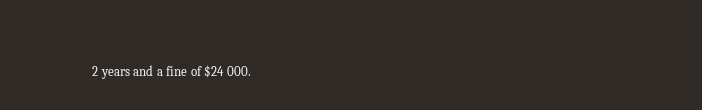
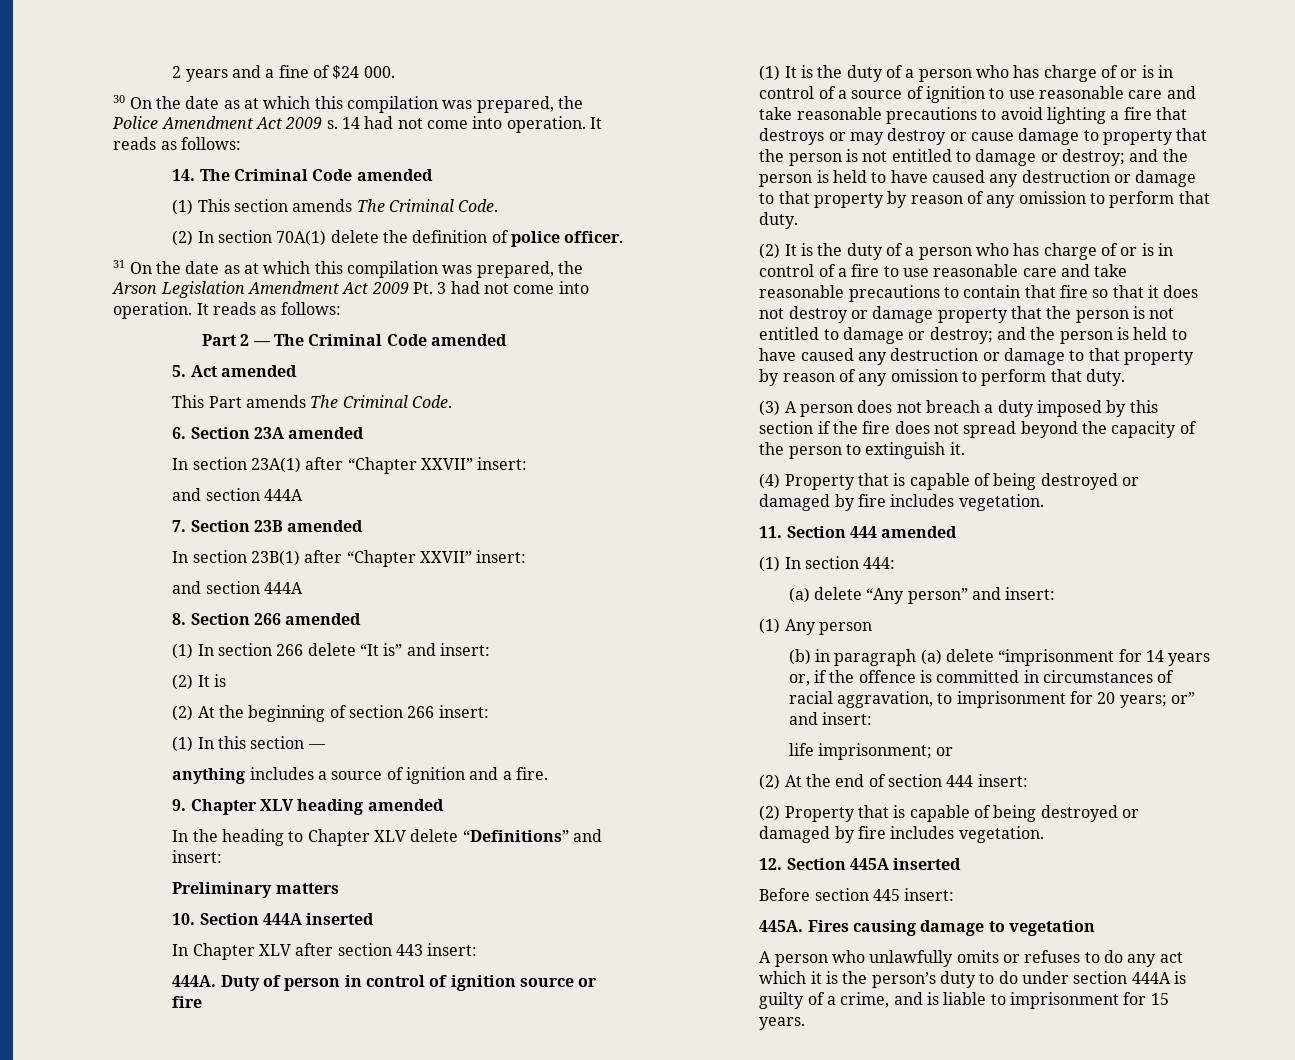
+ 30 On the date as at which this compilation was prepared, the Police Amendment Act 2009 s. 14 had not come into operation. It reads as follows:
+ 14. The Criminal Code amended
+ (1) This section amends The Criminal Code.
+ (2) In section 70A(1) delete the definition of police officer.
+ 31 On the date as at which this compilation was prepared, the Arson Legislation Amendment Act 2009 Pt. 3 had not come into operation. It reads as follows:
+ Part 2 — The Criminal Code amended
+ 5. Act amended
+ This Part amends The Criminal Code.
+ 6. Section 23A amended
+ In section 23A(1) after “Chapter XXVII” insert:
+ and section 444A
+ 7. Section 23B amended
+ In section 23B(1) after “Chapter XXVII” insert:
+ and section 444A
+ 8. Section 266 amended
+ (1) In section 266 delete “It is” and insert:
+ (2) It is
+ (2) At the beginning of section 266 insert:
+ (1) In this section —
+ anything includes a source of ignition and a fire.
+ 9. Chapter XLV heading amended
+ In the heading to Chapter XLV delete “Definitions” and insert:
+ Preliminary matters
+ 10. Section 444A inserted
+ In Chapter XLV after section 443 insert:
+ 444A. Duty of person in control of ignition source or fire
+ (1) It is the duty of a person who has charge of or is in control of a source of ignition to use reasonable care and take reasonable precautions to avoid lighting a fire that destroys or may destroy or cause damage to property that the person is not entitled to damage or destroy; and the person is held to have caused any destruction or damage to that property by reason of any omission to perform that duty.
+ (2) It is the duty of a person who has charge of or is in control of a fire to use reasonable care and take reasonable precautions to contain that fire so that it does not destroy or damage property that the person is not entitled to damage or destroy; and the person is held to have caused any destruction or damage to that property by reason of any omission to perform that duty.
+ (3) A person does not breach a duty imposed by this section if the fire does not spread beyond the capacity of the person to extinguish it.
+ (4) Property that is capable of being destroyed or damaged by fire includes vegetation.
+ 11. Section 444 amended
+ (1) In section 444:
+ (a) delete “Any person” and insert:
+ (1) Any person
+ (b) in paragraph (a) delete “imprisonment for 14 years or, if the offence is committed in circumstances of racial aggravation, to imprisonment for 20 years; or” and insert:
+ life imprisonment; or
+ (2) At the end of section 444 insert:
+ (2) Property that is capable of being destroyed or damaged by fire includes vegetation.
+ 12. Section 445A inserted
+ Before section 445 insert:
+ 445A. Fires causing damage to vegetation
+ A person who unlawfully omits or refuses to do any act which it is the person’s duty to do under section 444A is guilty of a crime, and is liable to imprisonment for 15 years.

